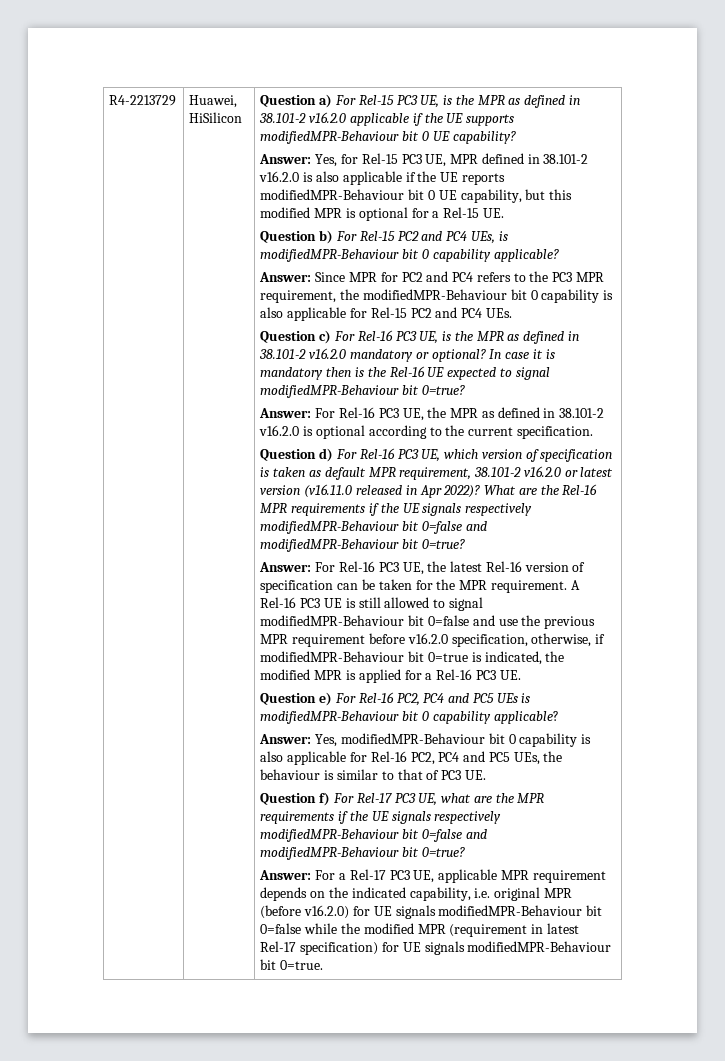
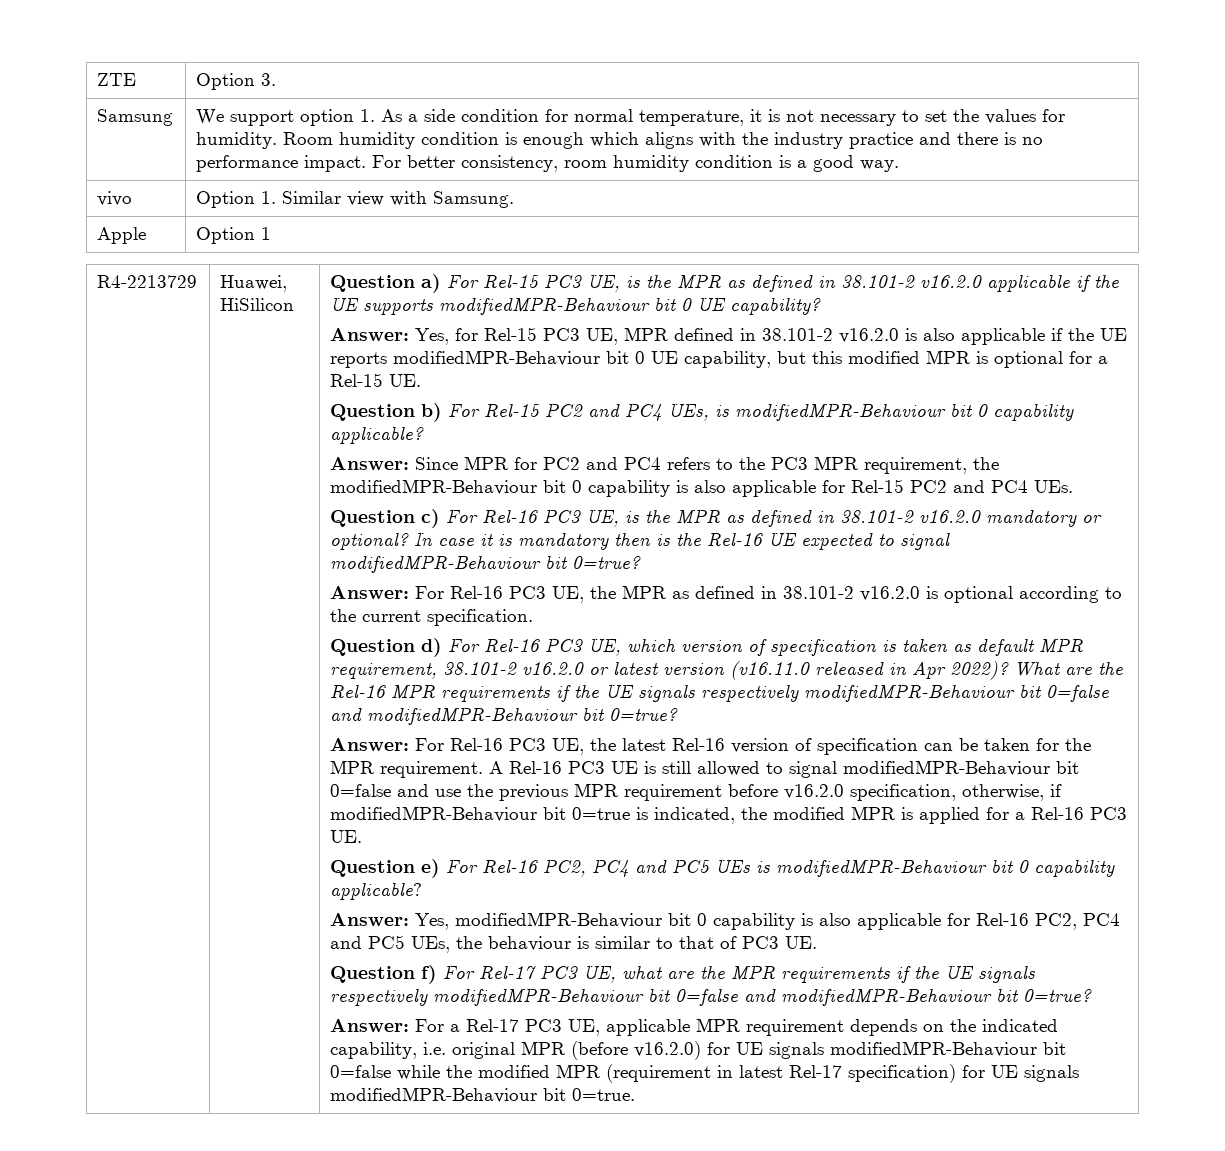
+ ZTE | Option 3.
+ Samsung | We support option 1. As a side condition for normal temperature, it is not necessary to set the values for humidity. Room humidity condition is enough which aligns with the industry practice and there is no performance impact. For better consistency, room humidity condition is a good way.
+ vivo | Option 1. Similar view with Samsung.
+ Apple | Option 1

